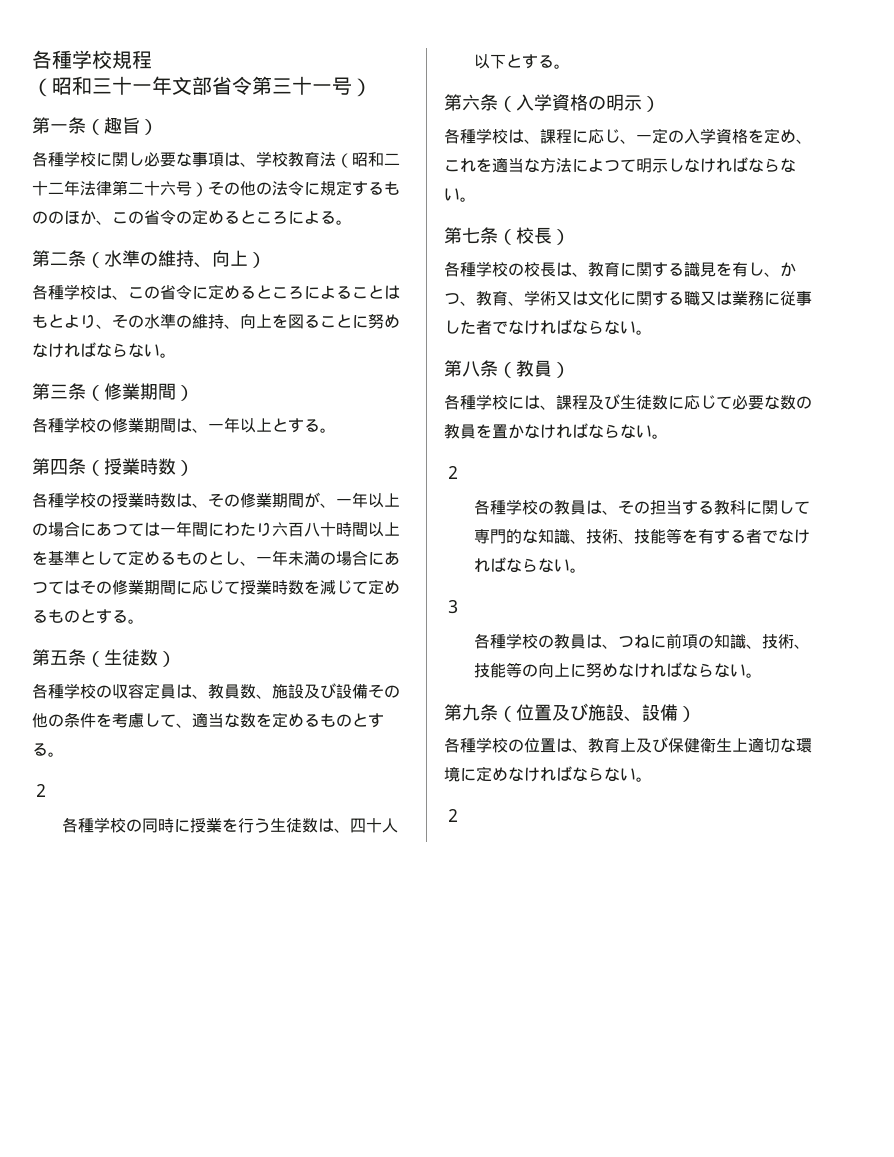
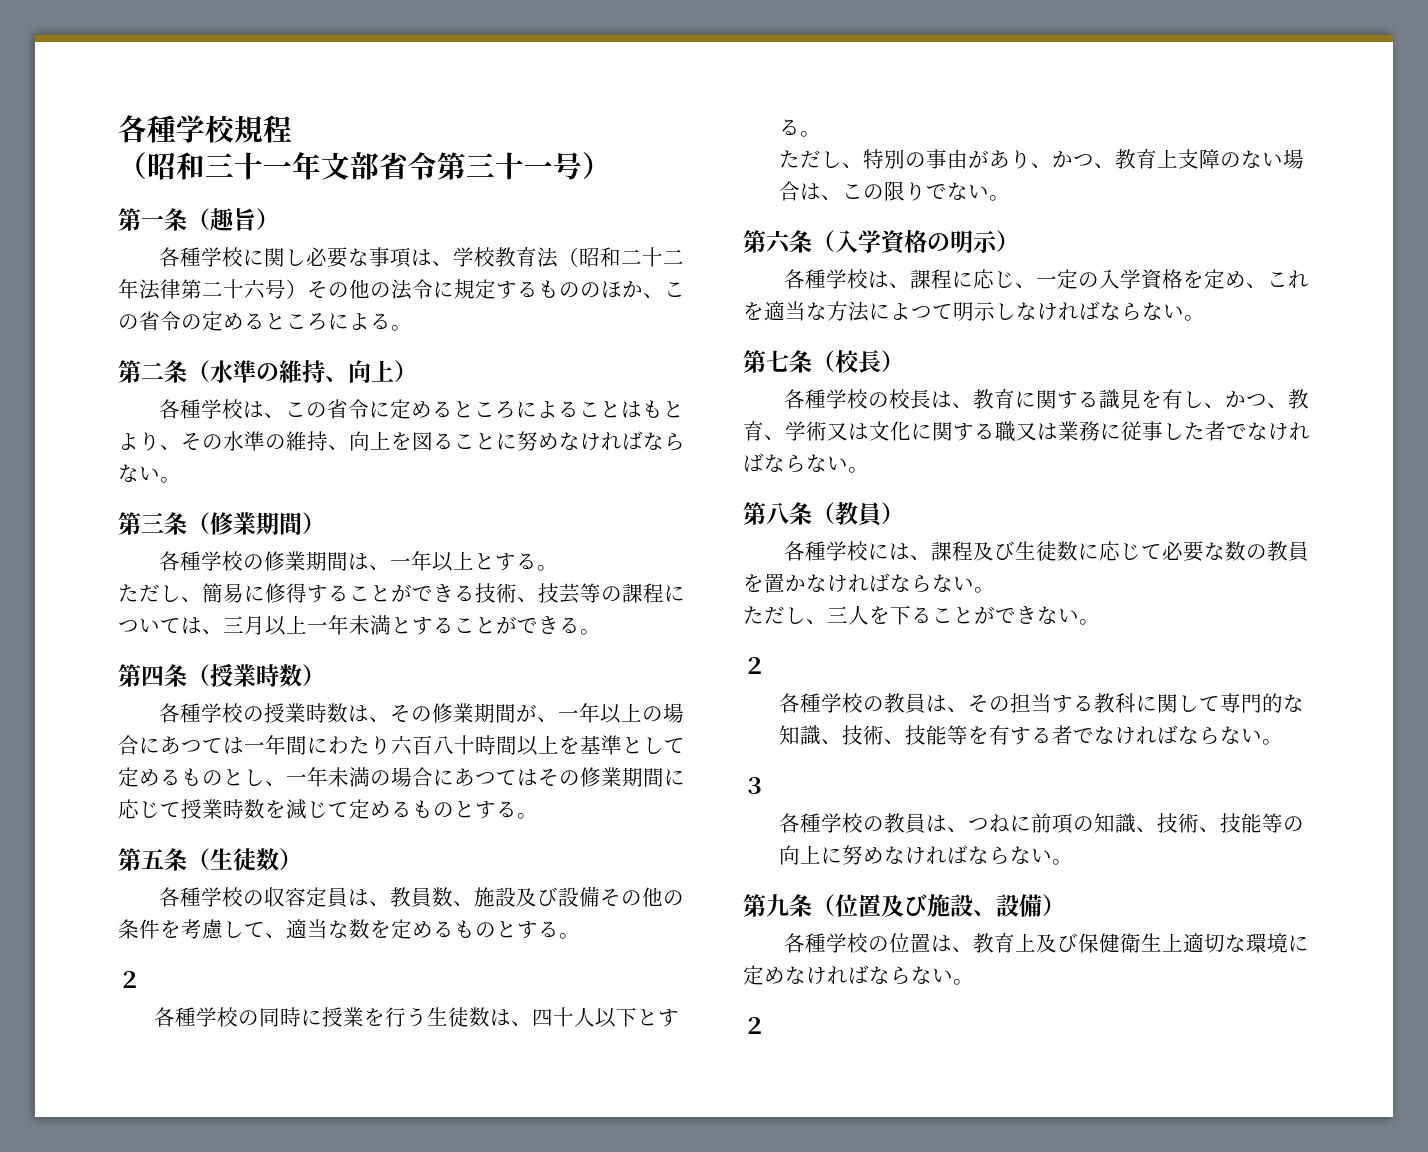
+ ただし、簡易に修得することができる技術、技芸等の課程については、三月以上一年未満とすることができる。
+ ただし、特別の事由があり、かつ、教育上支障のない場合は、この限りでない。
+ ただし、三人を下ることができない。

